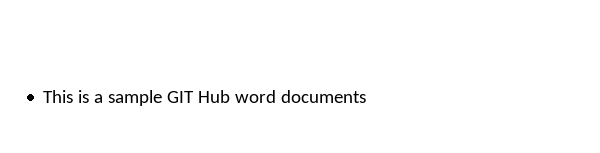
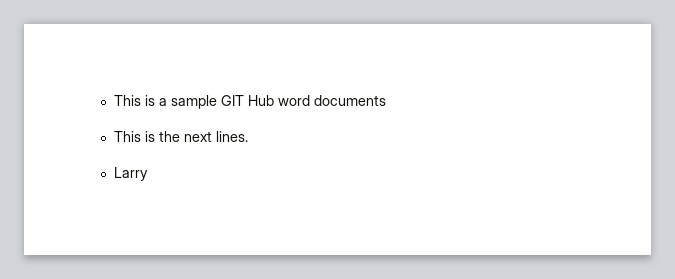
+ This is the next lines.
+ Larry

